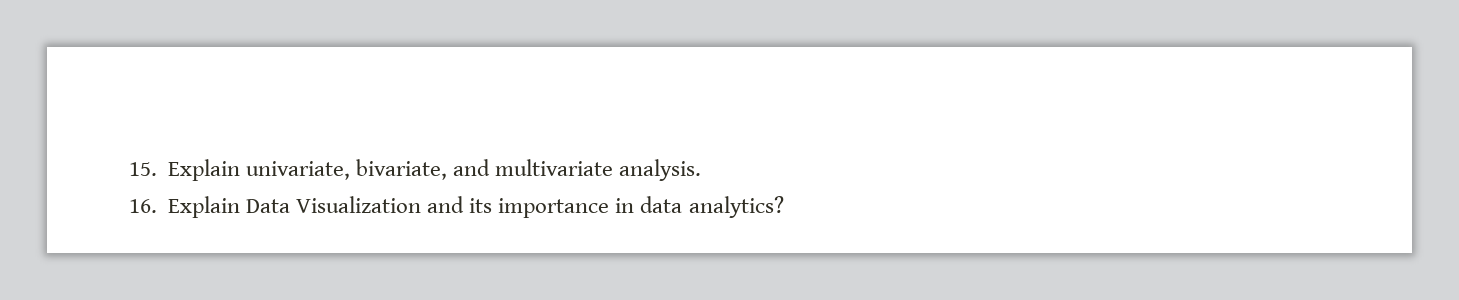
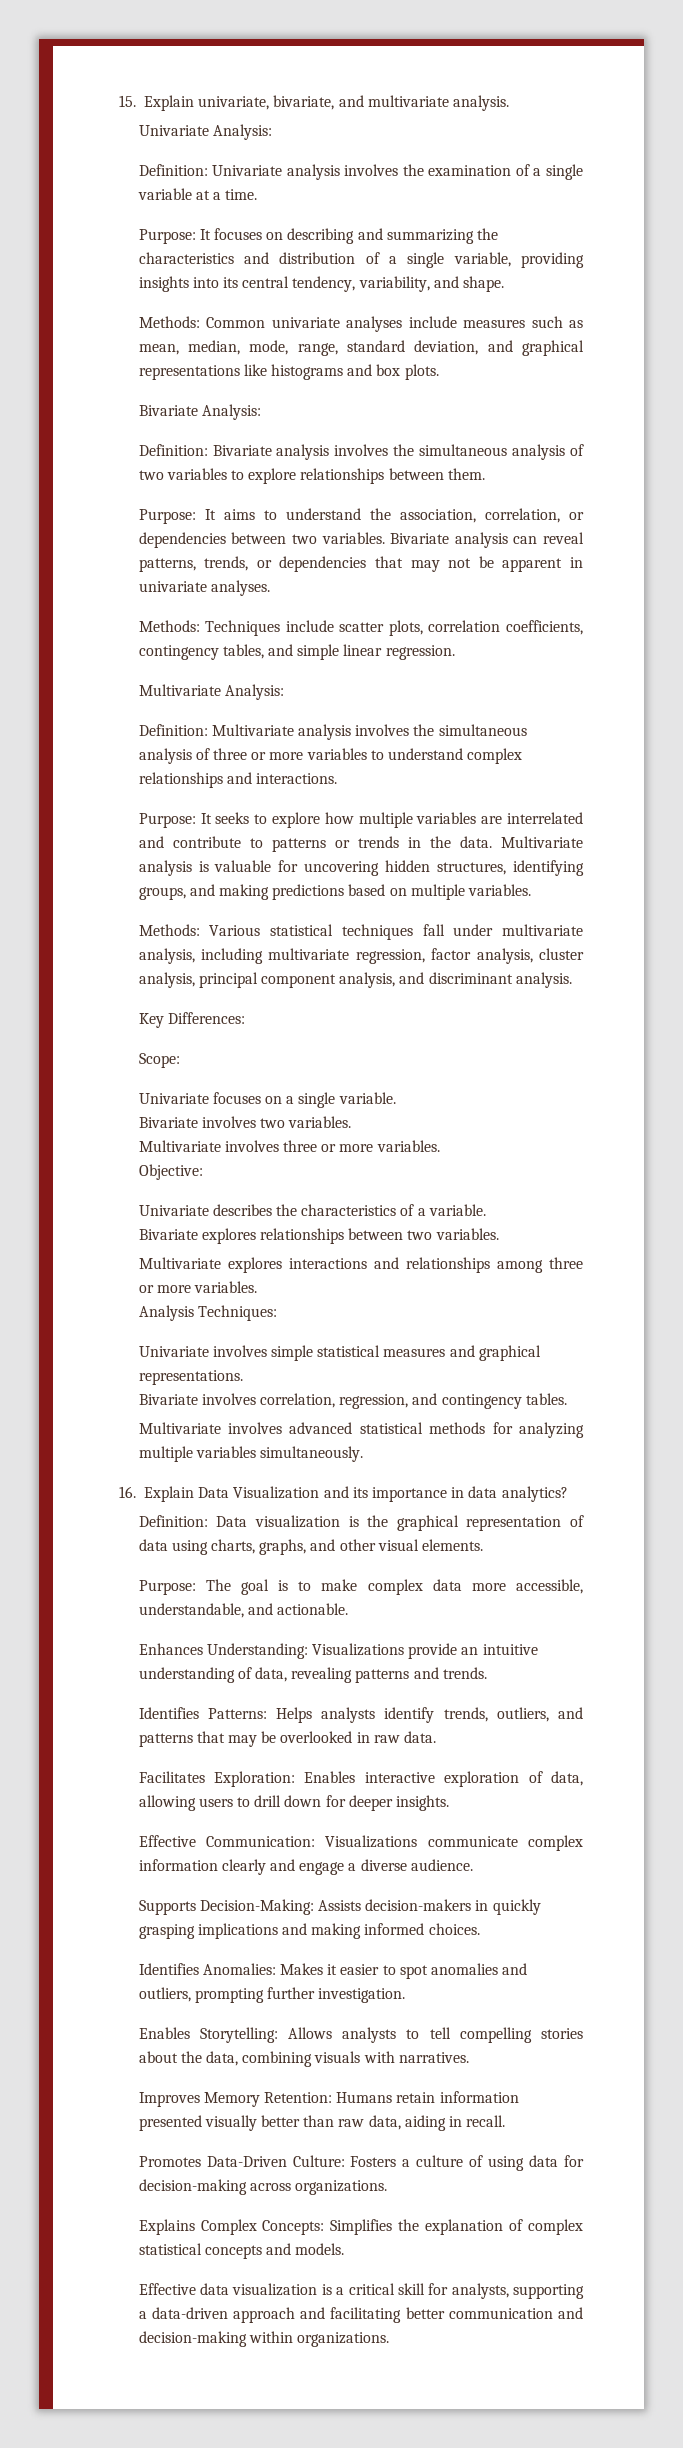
+ Univariate Analysis:
+ Definition: Univariate analysis involves the examination of a single variable at a time.
+ Purpose: It focuses on describing and summarizing the characteristics and distribution of a single variable, providing insights into its central tendency, variability, and shape.
+ Methods: Common univariate analyses include measures such as mean, median, mode, range, standard deviation, and graphical representations like histograms and box plots.
+ Bivariate Analysis:
+ Definition: Bivariate analysis involves the simultaneous analysis of two variables to explore relationships between them.
+ Purpose: It aims to understand the association, correlation, or dependencies between two variables. Bivariate analysis can reveal patterns, trends, or dependencies that may not be apparent in univariate analyses.
+ Methods: Techniques include scatter plots, correlation coefficients, contingency tables, and simple linear regression.
+ Multivariate Analysis:
+ Definition: Multivariate analysis involves the simultaneous analysis of three or more variables to understand complex relationships and interactions.
+ Purpose: It seeks to explore how multiple variables are interrelated and contribute to patterns or trends in the data. Multivariate analysis is valuable for uncovering hidden structures, identifying groups, and making predictions based on multiple variables.
+ Methods: Various statistical techniques fall under multivariate analysis, including multivariate regression, factor analysis, cluster analysis, principal component analysis, and discriminant analysis.
+ Key Differences:
+ Scope:
+ Univariate focuses on a single variable.
+ Bivariate involves two variables.
+ Multivariate involves three or more variables.
+ Objective:
+ Univariate describes the characteristics of a variable.
+ Bivariate explores relationships between two variables.
+ Multivariate explores interactions and relationships among three or more variables.
+ Analysis Techniques:
+ Univariate involves simple statistical measures and graphical representations.
+ Bivariate involves correlation, regression, and contingency tables.
+ Multivariate involves advanced statistical methods for analyzing multiple variables simultaneously.
+ Definition: Data visualization is the graphical representation of data using charts, graphs, and other visual elements.
+ Purpose: The goal is to make complex data more accessible, understandable, and actionable.
+ Enhances Understanding: Visualizations provide an intuitive understanding of data, revealing patterns and trends.
+ Identifies Patterns: Helps analysts identify trends, outliers, and patterns that may be overlooked in raw data.
+ Facilitates Exploration: Enables interactive exploration of data, allowing users to drill down for deeper insights.
+ Effective Communication: Visualizations communicate complex information clearly and engage a diverse audience.
+ Supports Decision-Making: Assists decision-makers in quickly grasping implications and making informed choices.
+ Identifies Anomalies: Makes it easier to spot anomalies and outliers, prompting further investigation.
+ Enables Storytelling: Allows analysts to tell compelling stories about the data, combining visuals with narratives.
+ Improves Memory Retention: Humans retain information presented visually better than raw data, aiding in recall.
+ Promotes Data-Driven Culture: Fosters a culture of using data for decision-making across organizations.
+ Explains Complex Concepts: Simplifies the explanation of complex statistical concepts and models.
+ Effective data visualization is a critical skill for analysts, supporting a data-driven approach and facilitating better communication and decision-making within organizations.

